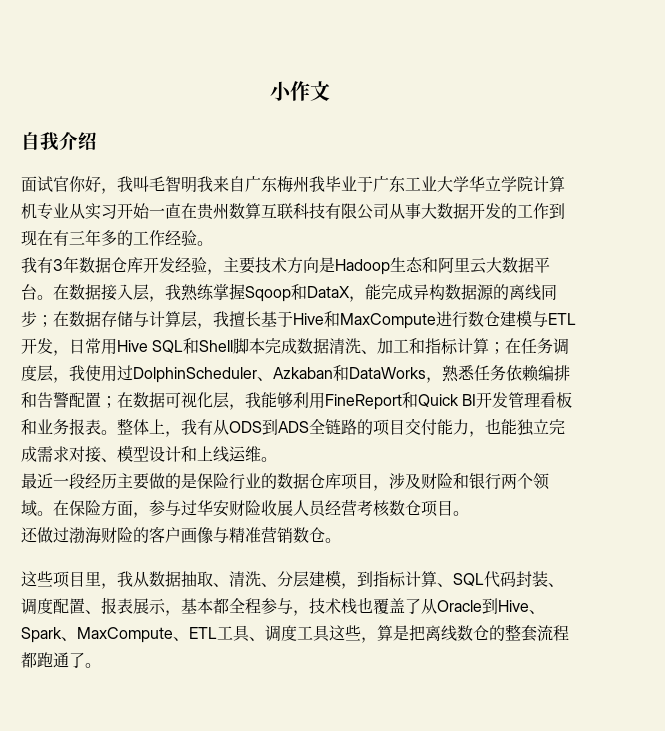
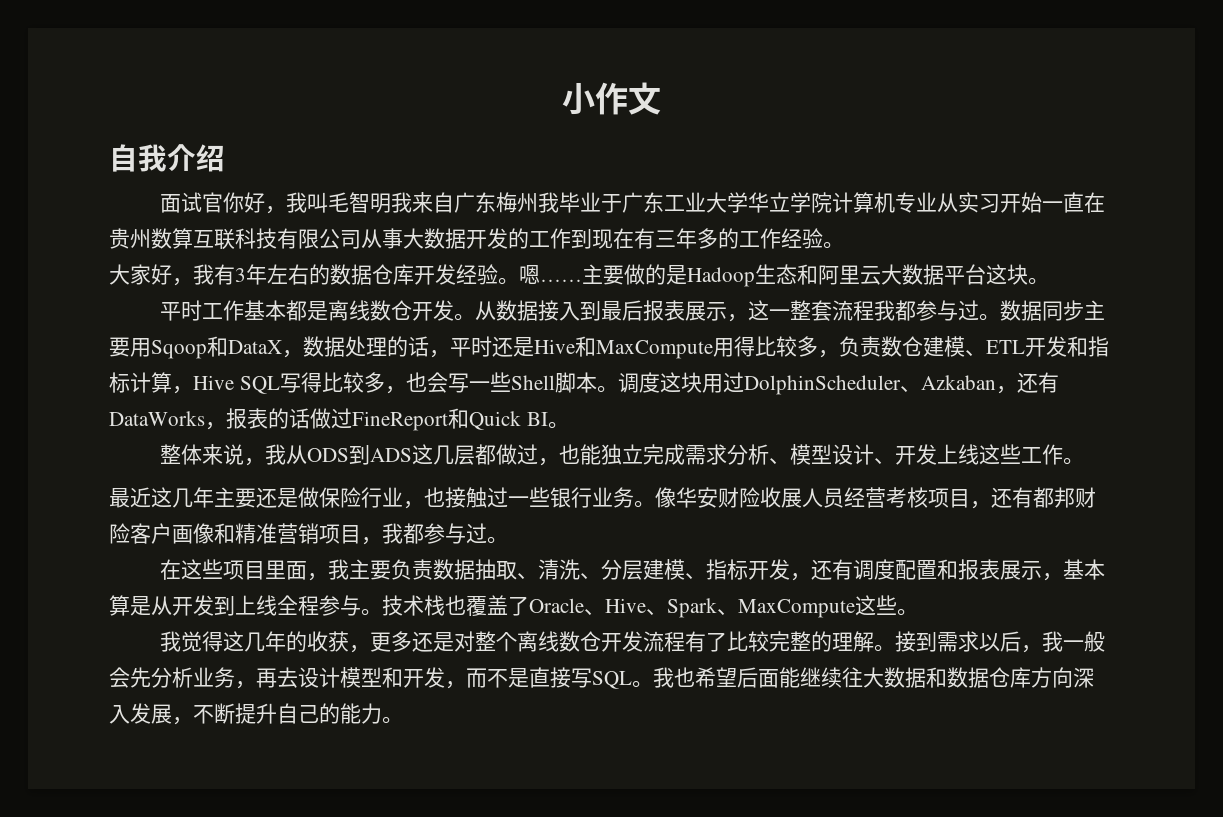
- 我有3年数据仓库开发经验，主要技术方向是Hadoop生态和阿里云大数据平台。在数据接入层，我熟练掌握Sqoop和DataX，能完成异构数据源的离线同步；在数据存储与计算层，我擅长基于Hive和MaxCompute进行数仓建模与ETL开发，日常用Hive SQL和Shell脚本完成数据清洗、加工和指标计算；在任务调度层，我使用过DolphinScheduler、Azkaban和DataWorks，熟悉任务依赖编排和告警配置；在数据可视化层，我能够利用FineReport和Quick BI开发管理看板和业务报表。整体上，我有从ODS到ADS全链路的项目交付能力，也能独立完成需求对接、模型设计和上线运维。
- 最近一段经历主要做的是保险行业的数据仓库项目，涉及财险和银行两个领域。在保险方面，参与过华安财险收展人员经营考核数仓项目。
- 还做过渤海财险的客户画像与精准营销数仓。
- 这些项目里，我从数据抽取、清洗、分层建模，到指标计算、SQL代码封装、调度配置、报表展示，基本都全程参与，技术栈也覆盖了从Oracle到Hive、Spark、MaxCompute、ETL工具、调度工具这些，算是把离线数仓的整套流程都跑通了。
+ 大家好，我有3年左右的数据仓库开发经验。嗯……主要做的是Hadoop生态和阿里云大数据平台这块。
+ 平时工作基本都是离线数仓开发。从数据接入到最后报表展示，这一整套流程我都参与过。数据同步主要用Sqoop和DataX，数据处理的话，平时还是Hive和MaxCompute用得比较多，负责数仓建模、ETL开发和指标计算，Hive SQL写得比较多，也会写一些Shell脚本。调度这块用过DolphinScheduler、Azkaban，还有DataWorks，报表的话做过FineReport和Quick BI。
+ 整体来说，我从ODS到ADS这几层都做过，也能独立完成需求分析、模型设计、开发上线这些工作。
+ 最近这几年主要还是做保险行业，也接触过一些银行业务。像华安财险收展人员经营考核项目，还有都邦财险客户画像和精准营销项目，我都参与过。
+ 在这些项目里面，我主要负责数据抽取、清洗、分层建模、指标开发，还有调度配置和报表展示，基本算是从开发到上线全程参与。技术栈也覆盖了Oracle、Hive、Spark、MaxCompute这些。
+ 我觉得这几年的收获，更多还是对整个离线数仓开发流程有了比较完整的理解。接到需求以后，我一般会先分析业务，再去设计模型和开发，而不是直接写SQL。我也希望后面能继续往大数据和数据仓库方向深入发展，不断提升自己的能力。

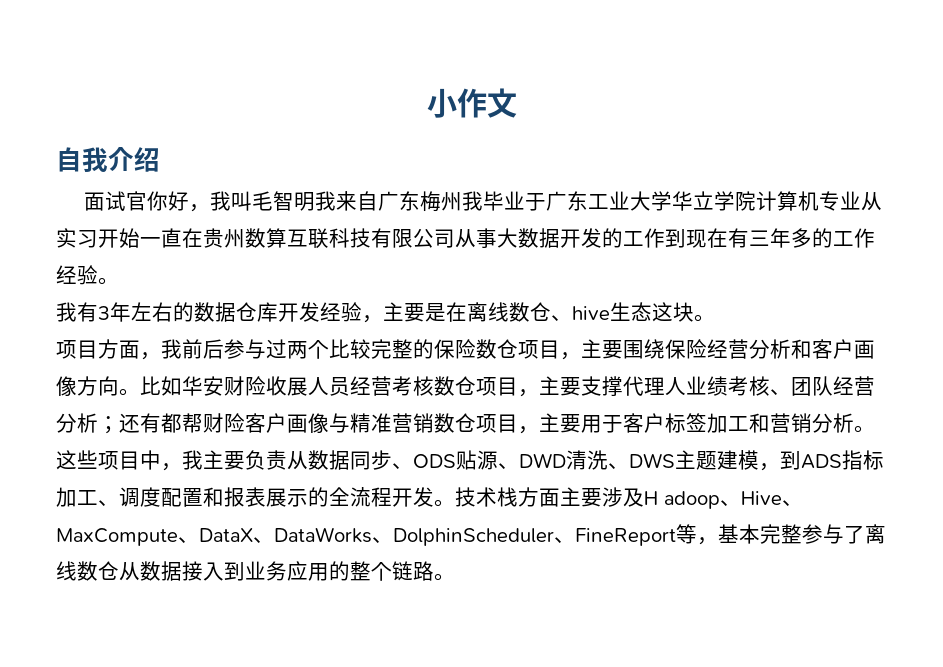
- 大家好，我有3年左右的数据仓库开发经验。嗯……主要做的是Hadoop生态和阿里云大数据平台这块。
- 平时工作基本都是离线数仓开发。从数据接入到最后报表展示，这一整套流程我都参与过。数据同步主要用Sqoop和DataX，数据处理的话，平时还是Hive和MaxCompute用得比较多，负责数仓建模、ETL开发和指标计算，Hive SQL写得比较多，也会写一些Shell脚本。调度这块用过DolphinScheduler、Azkaban，还有DataWorks，报表的话做过FineReport和Quick BI。
- 整体来说，我从ODS到ADS这几层都做过，也能独立完成需求分析、模型设计、开发上线这些工作。
- 最近这几年主要还是做保险行业，也接触过一些银行业务。像华安财险收展人员经营考核项目，还有都邦财险客户画像和精准营销项目，我都参与过。
- 在这些项目里面，我主要负责数据抽取、清洗、分层建模、指标开发，还有调度配置和报表展示，基本算是从开发到上线全程参与。技术栈也覆盖了Oracle、Hive、Spark、MaxCompute这些。
- 我觉得这几年的收获，更多还是对整个离线数仓开发流程有了比较完整的理解。接到需求以后，我一般会先分析业务，再去设计模型和开发，而不是直接写SQL。我也希望后面能继续往大数据和数据仓库方向深入发展，不断提升自己的能力。
+ 我有3年左右的数据仓库开发经验，主要是在离线数仓、hive生态这块。
+ 项目方面，我前后参与过两个比较完整的保险数仓项目，主要围绕保险经营分析和客户画像方向。比如华安财险收展人员经营考核数仓项目，主要支撑代理人业绩考核、团队经营分析；还有都帮财险客户画像与精准营销数仓项目，主要用于客户标签加工和营销分析。这些项目中，我主要负责从数据同步、ODS贴源、DWD清洗、DWS主题建模，到ADS指标加工、调度配置和报表展示的全流程开发。技术栈方面主要涉及H adoop、Hive、MaxCompute、DataX、DataWorks、DolphinScheduler、FineReport等，基本完整参与了离线数仓从数据接入到业务应用的整个链路。

